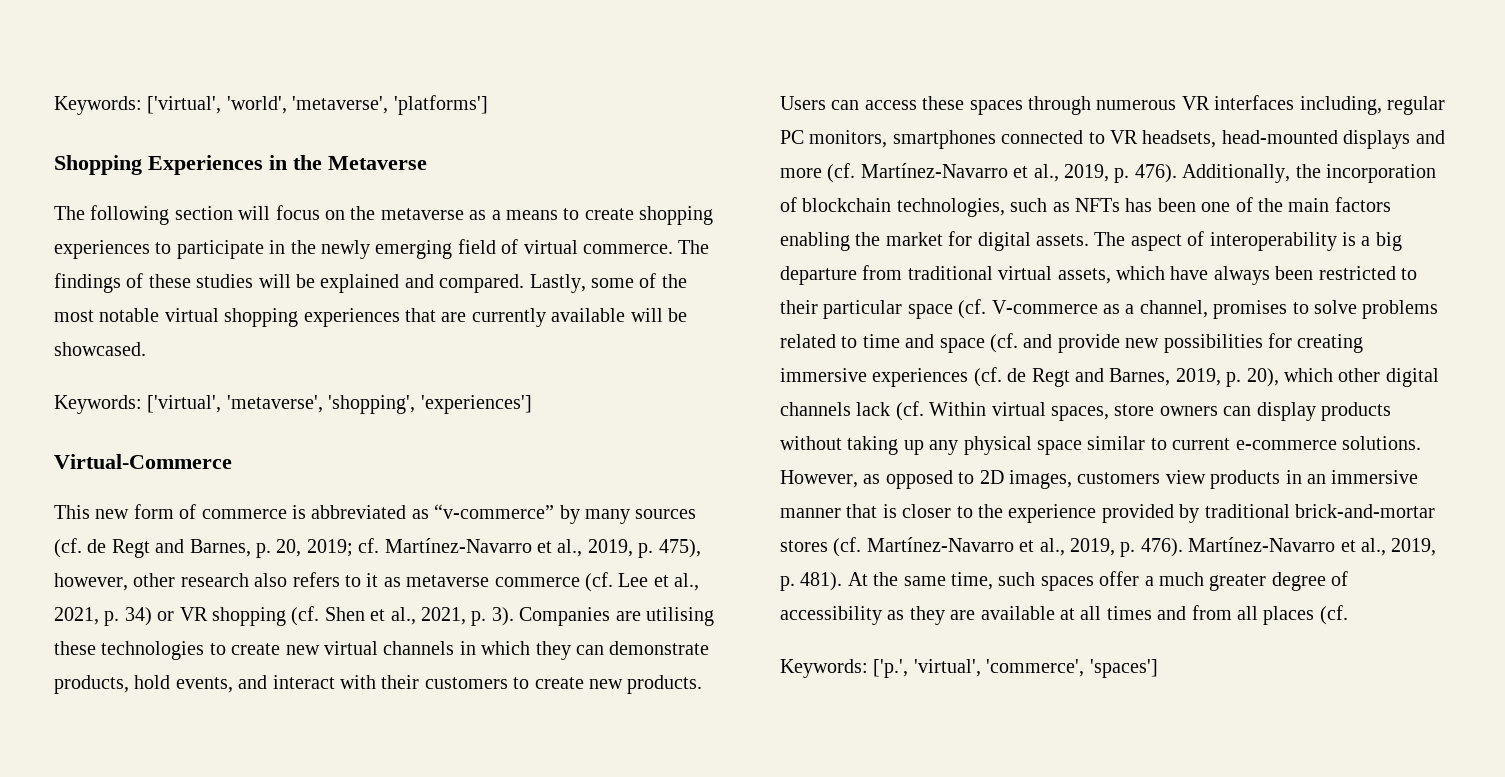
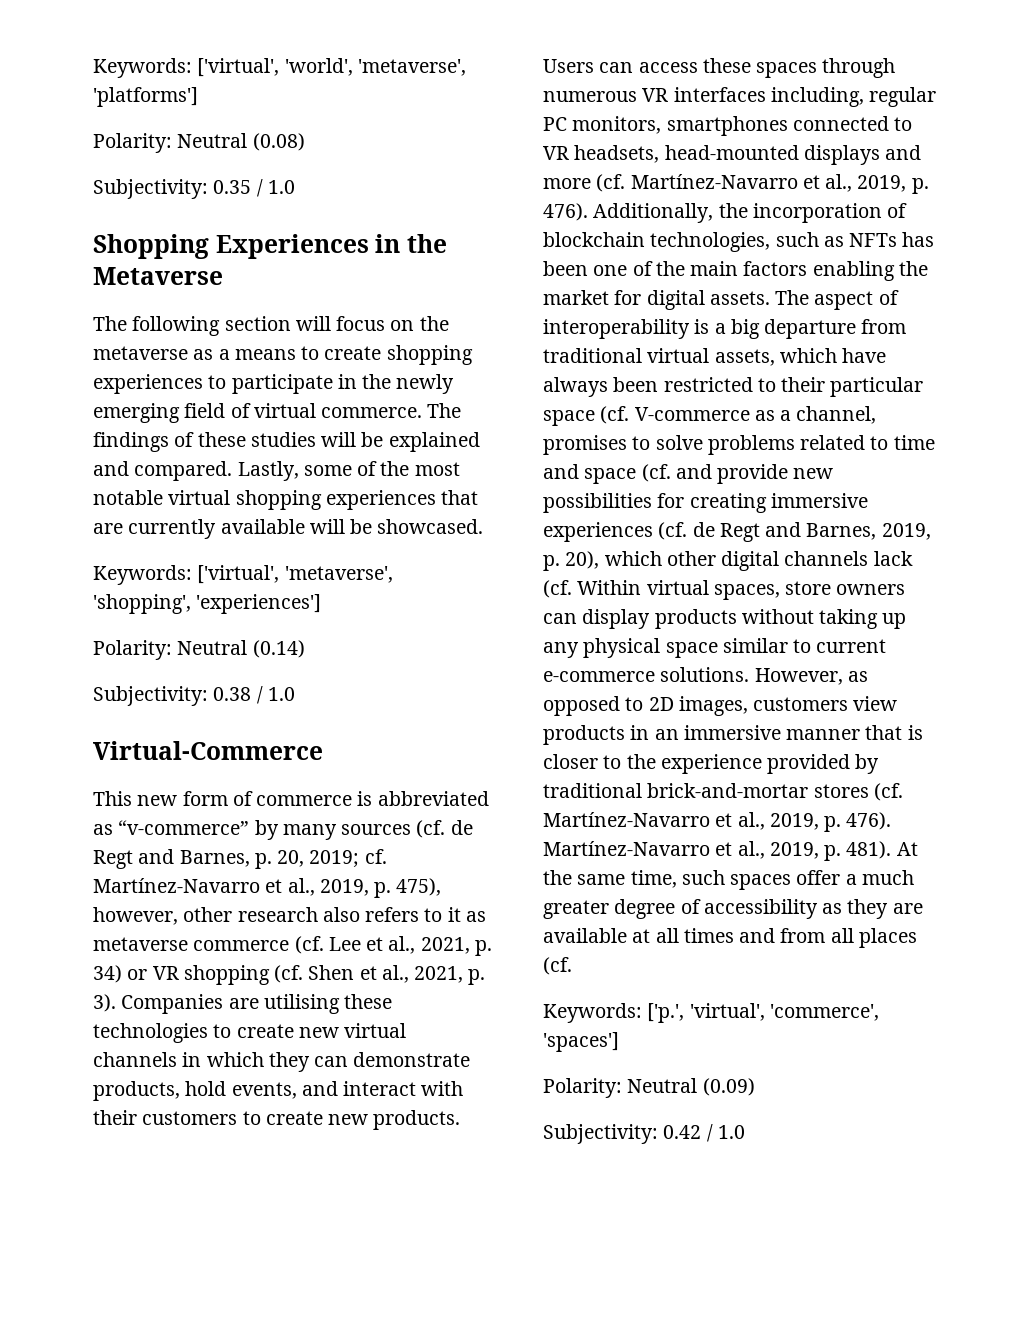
+ Polarity: Neutral (0.08)
+ Subjectivity: 0.35 / 1.0
+ Polarity: Neutral (0.14)
+ Subjectivity: 0.38 / 1.0
+ Polarity: Neutral (0.09)
+ Subjectivity: 0.42 / 1.0

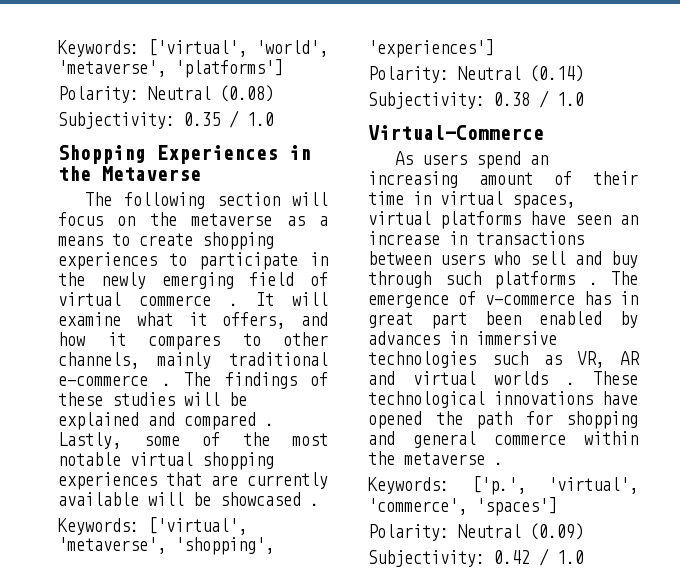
- The following section will focus on the metaverse as a means to create shopping experiences to participate in the newly emerging field of virtual commerce.
+ The following section will focus on the metaverse as a means to create shopping experiences to participate in the newly emerging field of virtual commerce . It will examine what it offers, and how it compares to other channels, mainly traditional e-commerce .
- The findings of these studies will be explained and compared.
+ The findings of these studies will be explained and compared .
- Lastly, some of the most notable virtual shopping experiences that are currently available will be showcased.
+ Lastly, some of the most notable virtual shopping experiences that are currently available will be showcased .
- This new form of commerce is abbreviated as “v-commerce” by many sources (cf. de Regt and Barnes, p. 20, 2019; cf. Martínez-Navarro et al., 2019, p. 475), however, other research also refers to it as metaverse commerce (cf. Lee et al., 2021, p. 34) or VR shopping (cf. Shen et al., 2021, p. 3). Companies are utilising these technologies to create new virtual channels in which they can demonstrate products, hold events, and interact with their customers to create new products. Users can access these spaces through numerous VR interfaces including, regular PC monitors, smartphones connected to VR headsets, head-mounted displays and more (cf. Martínez-Navarro et al., 2019, p. 476). Additionally, the incorporation of blockchain technologies, such as NFTs has been one of the main factors enabling the market for digital assets. The aspect of interoperability is a big departure from traditional virtual assets, which have always been restricted to their particular space (cf. V-commerce as a channel, promises to solve problems related to time and space (cf. and provide new possibilities for creating immersive experiences (cf. de Regt and Barnes, 2019, p. 20), which other digital channels lack (cf. Within virtual spaces, store owners can display products without taking up any physical space similar to current e-commerce solutions. However, as opposed to 2D images, customers view products in an immersive manner that is closer to the experience provided by traditional brick-and-mortar stores (cf. Martínez-Navarro et al., 2019, p. 476). Martínez-Navarro et al., 2019, p. 481). At the same time, such spaces offer a much greater degree of accessibility as they are available at all times and from all places (cf.
+ As users spend an increasing amount of their time in virtual spaces, virtual platforms have seen an increase in transactions between users who sell and buy through such platforms . The emergence of v-commerce has in great part been enabled by advances in immersive technologies such as VR, AR and virtual worlds . These technological innovations have opened the path for shopping and general commerce within the metaverse .

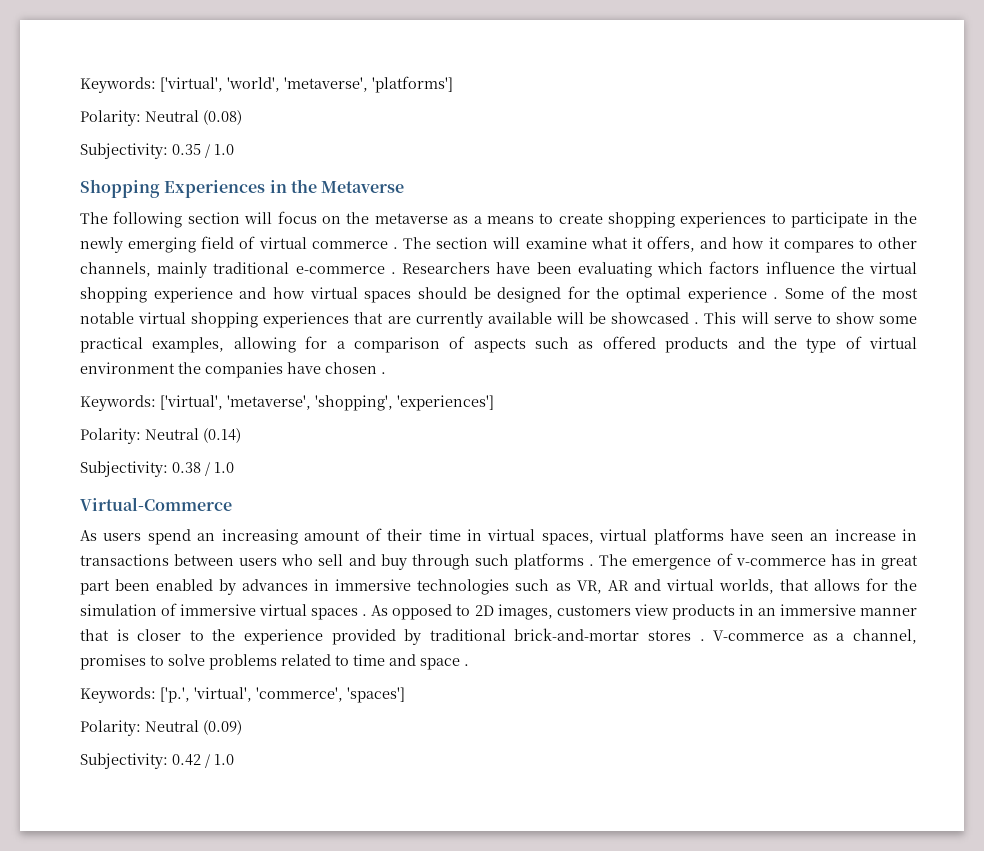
- It will examine what it offers, and how it compares to other channels, mainly traditional e-commerce .
+ The section will examine what it offers, and how it compares to other channels, mainly traditional e-commerce .
- The findings of these studies will be explained and compared . Lastly, some of the most notable virtual shopping experiences that are currently available will be showcased .
+ Researchers have been evaluating which factors influence the virtual shopping experience and how virtual spaces should be designed for the optimal experience . Some of the most notable virtual shopping experiences that are currently available will be showcased . This will serve to show some practical examples, allowing for a comparison of aspects such as offered products and the type of virtual environment the companies have chosen .
- The emergence of v-commerce has in great part been enabled by advances in immersive technologies such as VR, AR and virtual worlds . These technological innovations have opened the path for shopping and general commerce within the metaverse .
+ The emergence of v-commerce has in great part been enabled by advances in immersive technologies such as VR, AR and virtual worlds, that allows for the simulation of immersive virtual spaces . As opposed to 2D images, customers view products in an immersive manner that is closer to the experience provided by traditional brick-and-mortar stores . V-commerce as a channel, promises to solve problems related to time and space .

